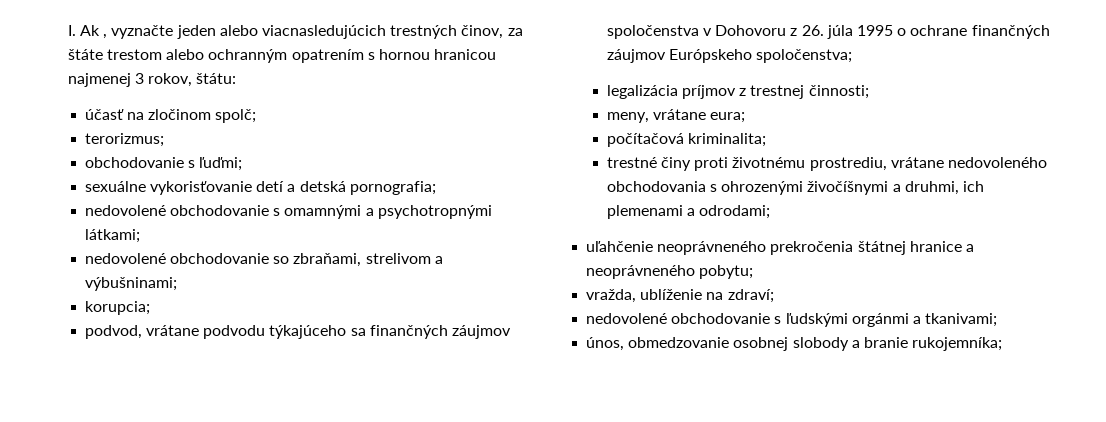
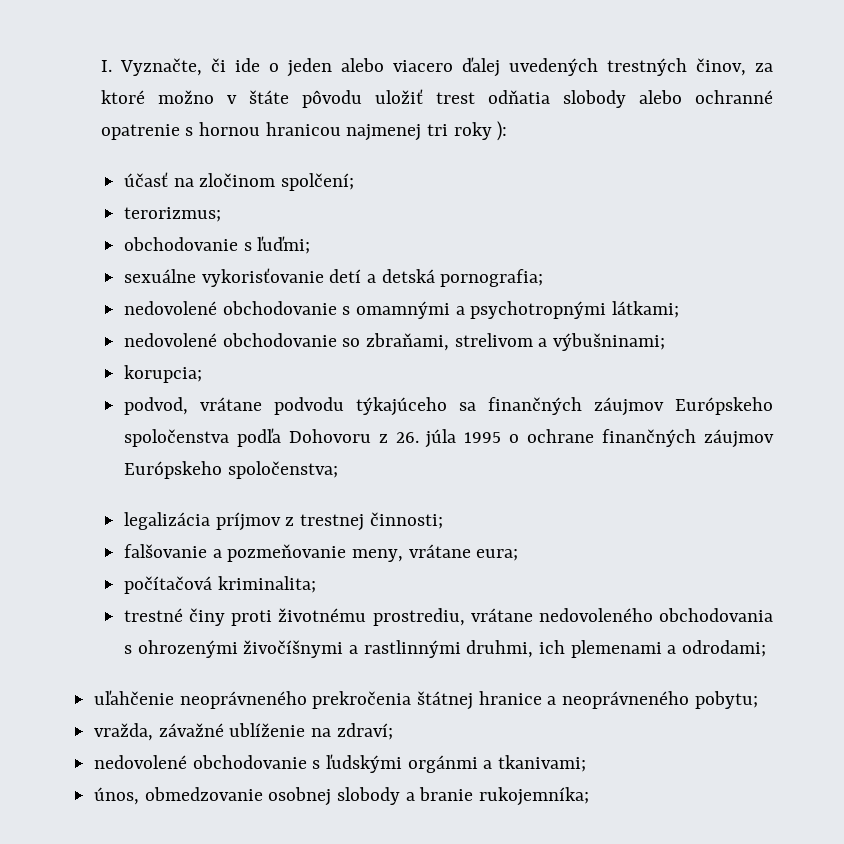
- I. Ak , vyznačte jeden alebo viacnasledujúcich trestných činov, za štáte trestom alebo ochranným opatrením s hornou hranicou najmenej 3 rokov, štátu:
+ I. Vyznačte, či ide o jeden alebo viacero ďalej uvedených trestných činov, za ktoré možno v štáte pôvodu uložiť trest odňatia slobody alebo ochranné opatrenie s hornou hranicou najmenej tri roky ):
- účasť na zločinom spolč;
+ účasť na zločinom spolčení;
- podvod, vrátane podvodu týkajúceho sa finančných záujmov spoločenstva v Dohovoru z 26. júla 1995 o ochrane finančných záujmov Európskeho spoločenstva;
+ podvod, vrátane podvodu týkajúceho sa finančných záujmov Európskeho spoločenstva podľa Dohovoru z 26. júla 1995 o ochrane finančných záujmov Európskeho spoločenstva;
- meny, vrátane eura;
+ falšovanie a pozmeňovanie meny, vrátane eura;
- trestné činy proti životnému prostrediu, vrátane nedovoleného obchodovania s ohrozenými živočíšnymi a druhmi, ich plemenami a odrodami;
+ trestné činy proti životnému prostrediu, vrátane nedovoleného obchodovania s ohrozenými živočíšnymi a rastlinnými druhmi, ich plemenami a odrodami;
- vražda, ublíženie na zdraví;
+ vražda, závažné ublíženie na zdraví;

